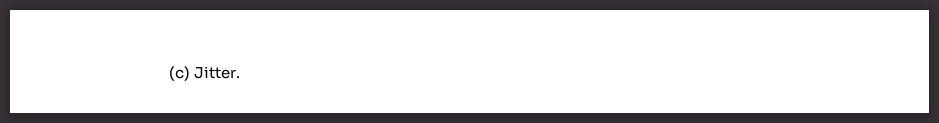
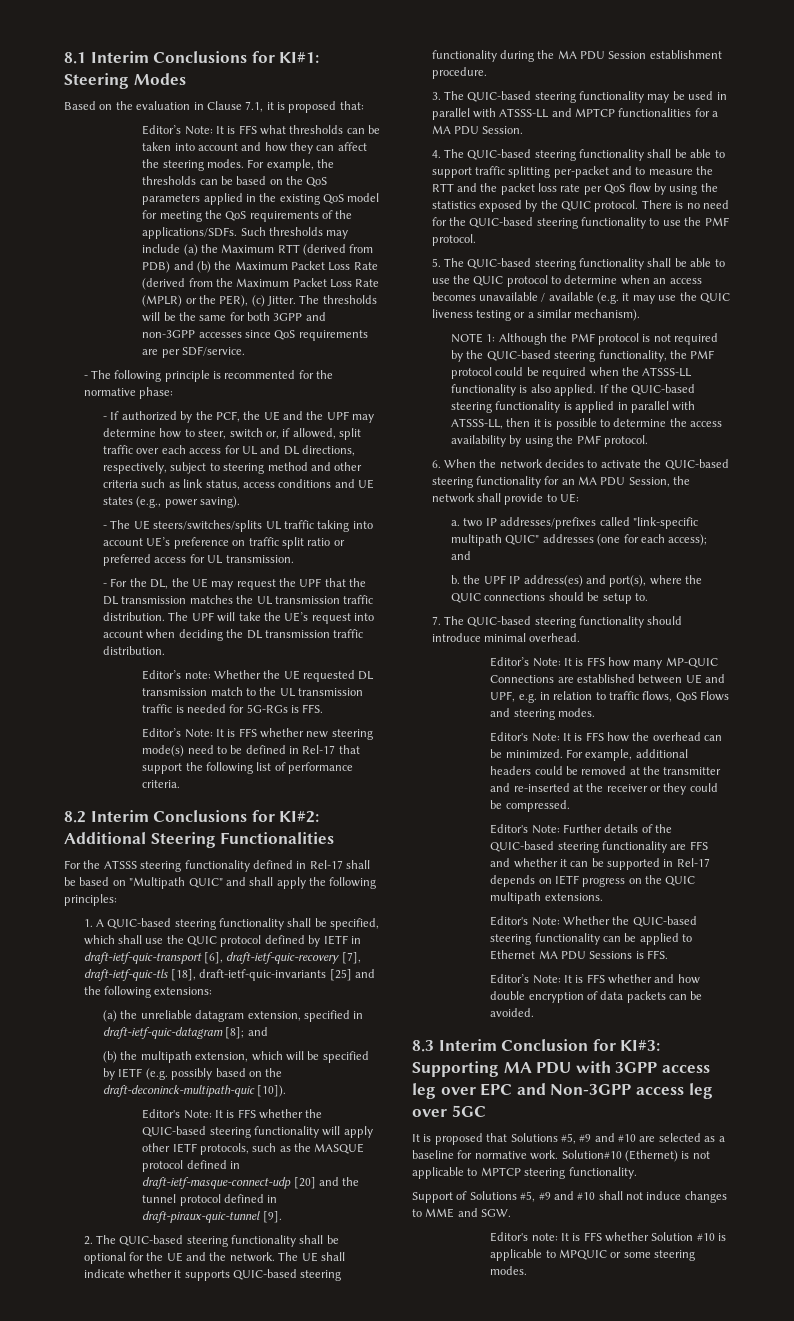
- (c) Jitter.
+ 8.1 Interim Conclusions for KI#1: Steering Modes
+ Based on the evaluation in Clause 7.1, it is proposed that:
+ Editor’s Note: It is FFS what thresholds can be taken into account and how they can affect the steering modes. For example, the thresholds can be based on the QoS parameters applied in the existing QoS model for meeting the QoS requirements of the applications/SDFs. Such thresholds may include (a) the Maximum RTT (derived from PDB) and (b) the Maximum Packet Loss Rate (derived from the Maximum Packet Loss Rate (MPLR) or the PER), (c) Jitter. The thresholds will be the same for both 3GPP and non-3GPP accesses since QoS requirements are per SDF/service.
+ - The following principle is recommented for the normative phase:
+ - If authorized by the PCF, the UE and the UPF may determine how to steer, switch or, if allowed, split traffic over each access for UL and DL directions, respectively, subject to steering method and other criteria such as link status, access conditions and UE states (e.g., power saving).
+ - The UE steers/switches/splits UL traffic taking into account UE’s preference on traffic split ratio or preferred access for UL transmission.
+ - For the DL, the UE may request the UPF that the DL transmission matches the UL transmission traffic distribution. The UPF will take the UE’s request into account when deciding the DL transmission traffic distribution.
+ Editor’s note: Whether the UE requested DL transmission match to the UL transmission traffic is needed for 5G-RGs is FFS.
+ Editor’s Note: It is FFS whether new steering mode(s) need to be defined in Rel-17 that support the following list of performance criteria.
+ 8.2 Interim Conclusions for KI#2: Additional Steering Functionalities
+ For the ATSSS steering functionality defined in Rel-17 shall be based on "Multipath QUIC" and shall apply the following principles:
+ 1. A QUIC-based steering functionality shall be specified, which shall use the QUIC protocol defined by IETF in draft-ietf-quic-transport [6], draft-ietf-quic-recovery [7], draft-ietf-quic-tls [18], draft-ietf-quic-invariants [25] and the following extensions:
+ (a) the unreliable datagram extension, specified in draft-ietf-quic-datagram [8]; and
+ (b) the multipath extension, which will be specified by IETF (e.g. possibly based on the draft-deconinck-multipath-quic [10]).
+ Editor's Note: It is FFS whether the QUIC-based steering functionality will apply other IETF protocols, such as the MASQUE protocol defined in draft-ietf-masque-connect-udp [20] and the tunnel protocol defined in draft-piraux-quic-tunnel [9].
+ 2. The QUIC-based steering functionality shall be optional for the UE and the network. The UE shall indicate whether it supports QUIC-based steering functionality during the MA PDU Session establishment procedure.
+ 3. The QUIC-based steering functionality may be used in parallel with ATSSS-LL and MPTCP functionalities for a MA PDU Session.
+ 4. The QUIC-based steering functionality shall be able to support traffic splitting per-packet and to measure the RTT and the packet loss rate per QoS flow by using the statistics exposed by the QUIC protocol. There is no need for the QUIC-based steering functionality to use the PMF protocol.
+ 5. The QUIC-based steering functionality shall be able to use the QUIC protocol to determine when an access becomes unavailable / available (e.g. it may use the QUIC liveness testing or a similar mechanism).
+ NOTE 1: Although the PMF protocol is not required by the QUIC-based steering functionality, the PMF protocol could be required when the ATSSS-LL functionality is also applied. If the QUIC-based steering functionality is applied in parallel with ATSSS-LL, then it is possible to determine the access availability by using the PMF protocol.
+ 6. When the network decides to activate the QUIC-based steering functionality for an MA PDU Session, the network shall provide to UE:
+ a. two IP addresses/prefixes called "link-specific multipath QUIC" addresses (one for each access); and
+ b. the UPF IP address(es) and port(s), where the QUIC connections should be setup to.
+ 7. The QUIC-based steering functionality should introduce minimal overhead.
+ Editor’s Note: It is FFS how many MP-QUIC Connections are established between UE and UPF, e.g. in relation to traffic flows, QoS Flows and steering modes.
+ Editor's Note: It is FFS how the overhead can be minimized. For example, additional headers could be removed at the transmitter and re-inserted at the receiver or they could be compressed.
+ Editor's Note: Further details of the QUIC-based steering functionality are FFS and whether it can be supported in Rel-17 depends on IETF progress on the QUIC multipath extensions.
+ Editor's Note: Whether the QUIC-based steering functionality can be applied to Ethernet MA PDU Sessions is FFS.
+ Editor’s Note: It is FFS whether and how double encryption of data packets can be avoided.
+ 8.3 Interim Conclusion for KI#3: Supporting MA PDU with 3GPP access leg over EPC and Non-3GPP access leg over 5GC
+ It is proposed that Solutions #5, #9 and #10 are selected as a baseline for normative work. Solution#10 (Ethernet) is not applicable to MPTCP steering functionality.
+ Support of Solutions #5, #9 and #10 shall not induce changes to MME and SGW.
+ Editor's note: It is FFS whether Solution #10 is applicable to MPQUIC or some steering modes.

